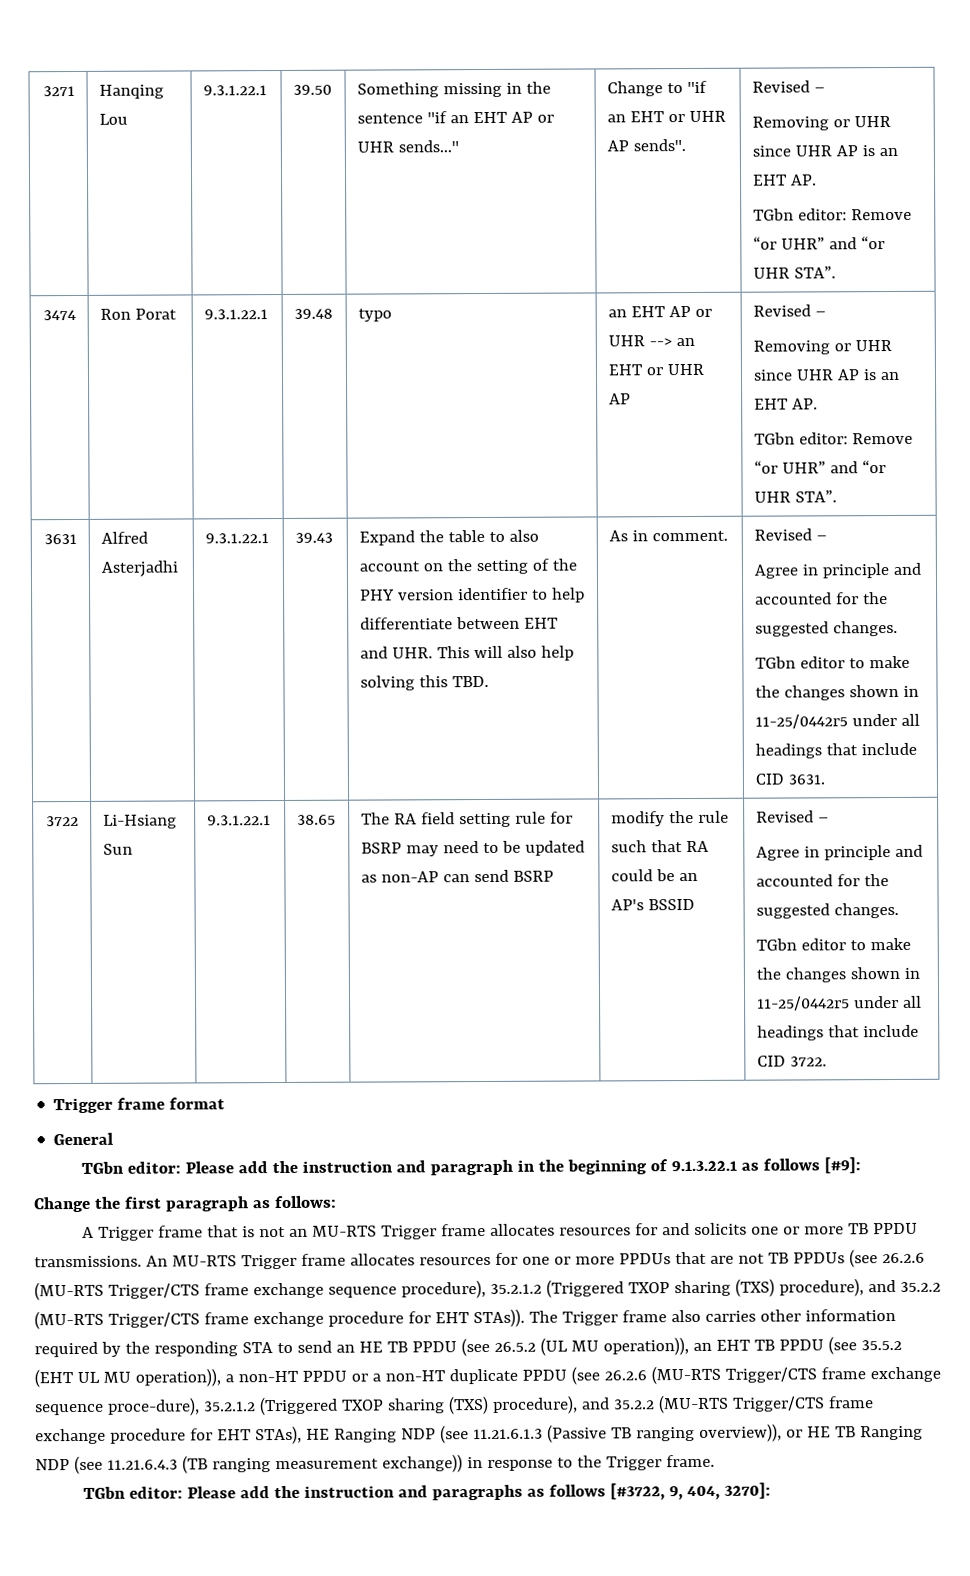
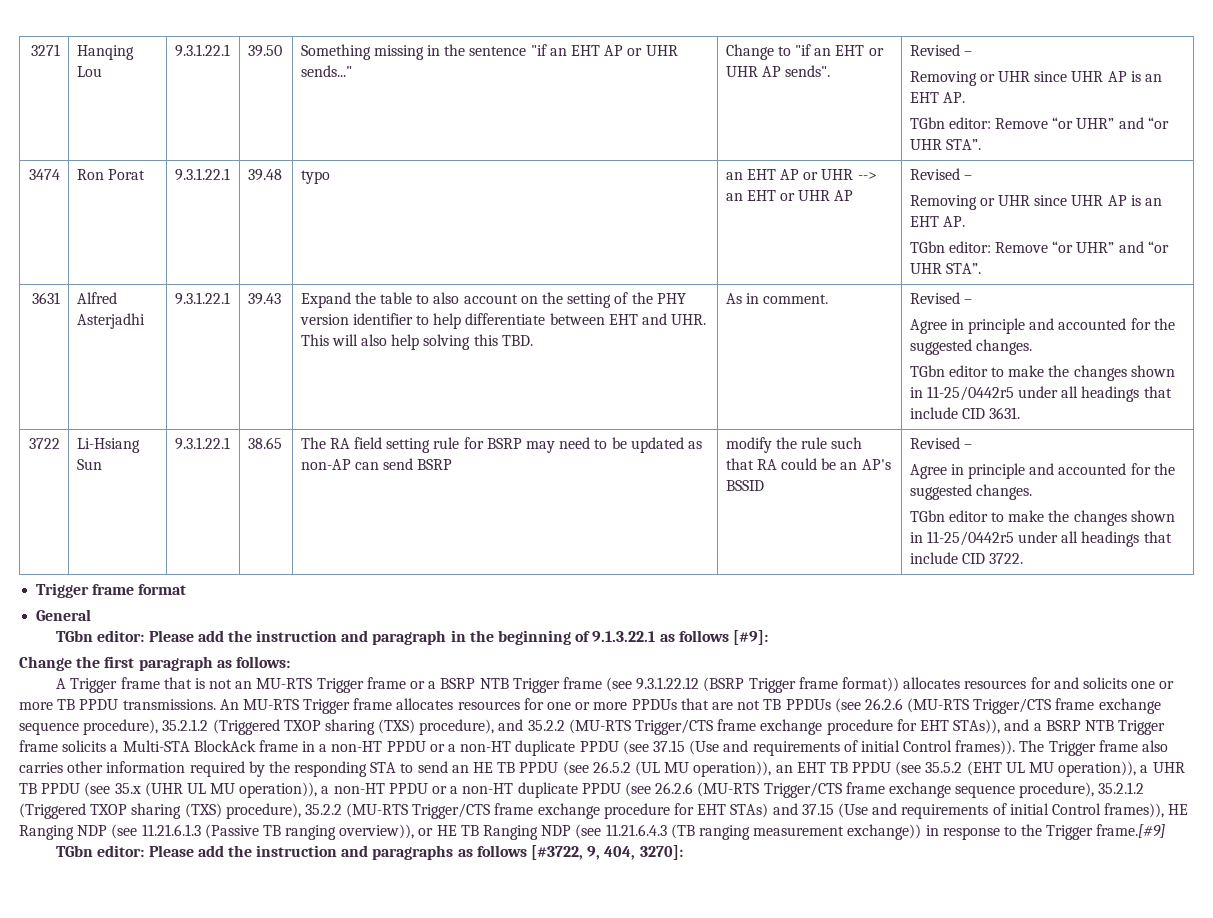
- A Trigger frame that is not an MU-RTS Trigger frame allocates resources for and solicits one or more TB PPDU transmissions.
+ A Trigger frame that is not an MU-RTS Trigger frame or a BSRP NTB Trigger frame (see 9.3.1.22.12 (BSRP Trigger frame format)) allocates resources for and solicits one or more TB PPDU transmissions.
- An MU-RTS Trigger frame allocates resources for one or more PPDUs that are not TB PPDUs (see 26.2.6 (MU-RTS Trigger/CTS frame exchange sequence procedure), 35.2.1.2 (Triggered TXOP sharing (TXS) procedure), and 35.2.2 (MU-RTS Trigger/CTS frame exchange procedure for EHT STAs)).
+ An MU-RTS Trigger frame allocates resources for one or more PPDUs that are not TB PPDUs (see 26.2.6 (MU-RTS Trigger/CTS frame exchange sequence procedure), 35.2.1.2 (Triggered TXOP sharing (TXS) procedure), and 35.2.2 (MU-RTS Trigger/CTS frame exchange procedure for EHT STAs)), and a BSRP NTB Trigger frame solicits a Multi-STA BlockAck frame in a non-HT PPDU or a non-HT duplicate PPDU (see 37.15 (Use and requirements of initial Control frames)).
- The Trigger frame also carries other information required by the responding STA to send an HE TB PPDU (see 26.5.2 (UL MU operation)), an EHT TB PPDU (see 35.5.2 (EHT UL MU operation)), a non-HT PPDU or a non-HT duplicate PPDU (see 26.2.6 (MU-RTS Trigger/CTS frame exchange sequence proce-dure), 35.2.1.2 (Triggered TXOP sharing (TXS) procedure), and 35.2.2 (MU-RTS Trigger/CTS frame exchange procedure for EHT STAs), HE Ranging NDP (see 11.21.6.1.3 (Passive TB ranging overview)), or HE TB Ranging NDP (see 11.21.6.4.3 (TB ranging measurement exchange)) in response to the Trigger frame.
+ The Trigger frame also carries other information required by the responding STA to send an HE TB PPDU (see 26.5.2 (UL MU operation)), an EHT TB PPDU (see 35.5.2 (EHT UL MU operation)), a UHR TB PPDU (see 35.x (UHR UL MU operation)), a non-HT PPDU or a non-HT duplicate PPDU (see 26.2.6 (MU-RTS Trigger/CTS frame exchange sequence procedure), 35.2.1.2 (Triggered TXOP sharing (TXS) procedure), 35.2.2 (MU-RTS Trigger/CTS frame exchange procedure for EHT STAs) and 37.15 (Use and requirements of initial Control frames)), HE Ranging NDP (see 11.21.6.1.3 (Passive TB ranging overview)), or HE TB Ranging NDP (see 11.21.6.4.3 (TB ranging measurement exchange)) in response to the Trigger frame.[#9]

